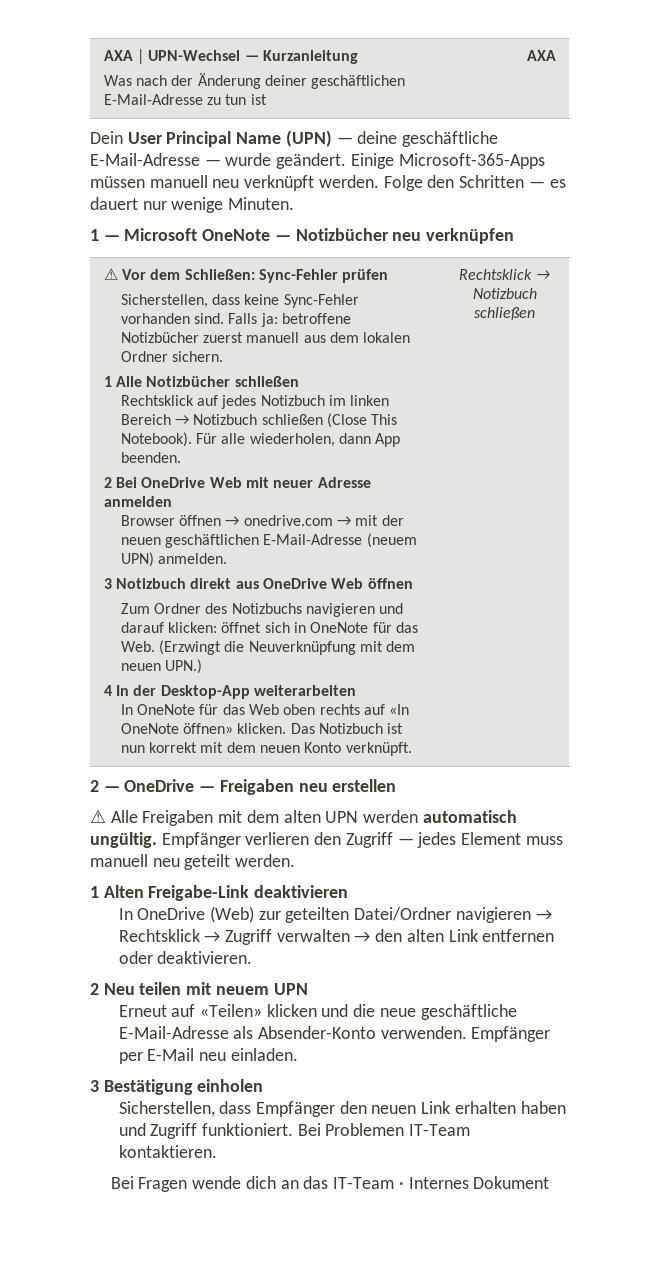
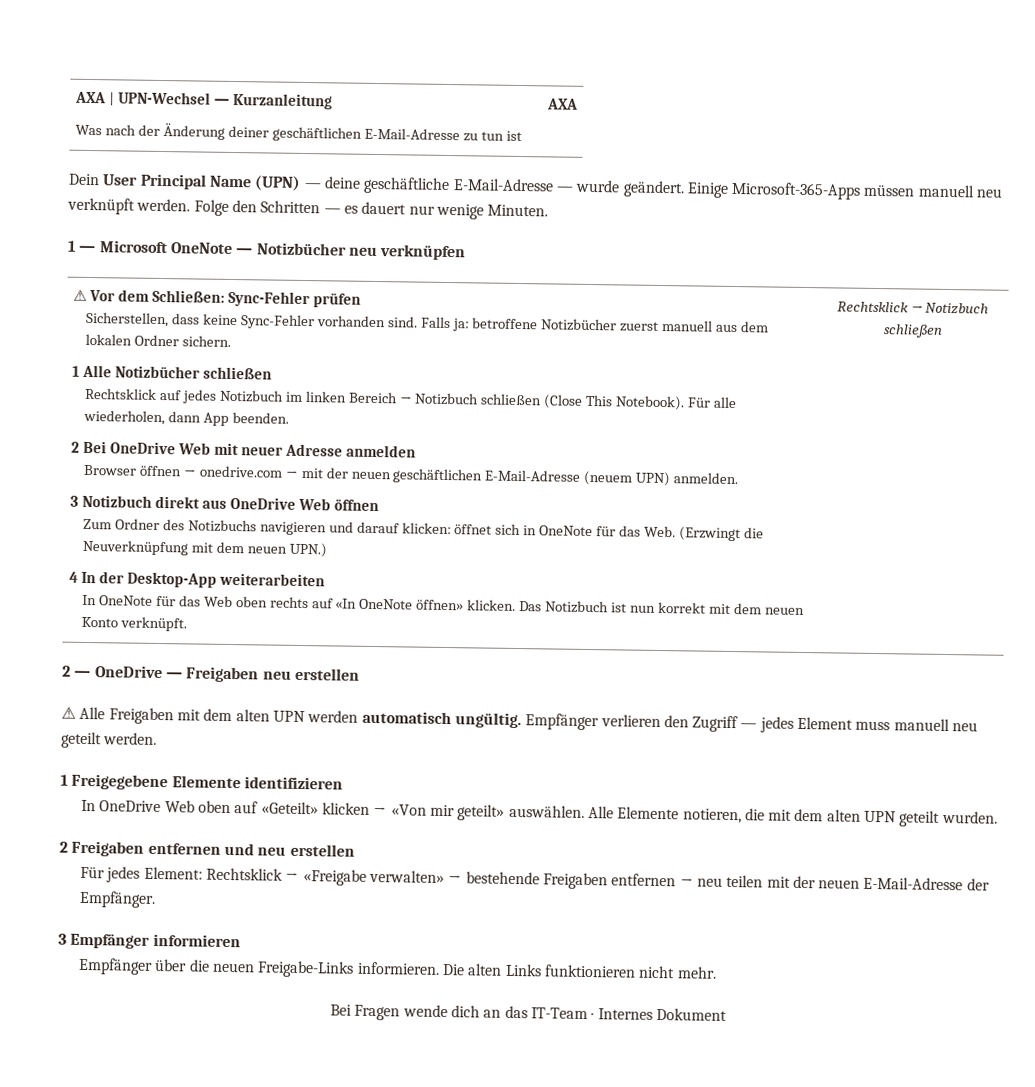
- 1 Alten Freigabe-Link deaktivieren
+ 1 Freigegebene Elemente identifizieren
- In OneDrive (Web) zur geteilten Datei/Ordner navigieren → Rechtsklick → Zugriff verwalten → den alten Link entfernen oder deaktivieren.
- 2 Neu teilen mit neuem UPN
- Erneut auf «Teilen» klicken und die neue geschäftliche E-Mail-Adresse als Absender-Konto verwenden. Empfänger per E-Mail neu einladen.
- 3 Bestätigung einholen
- Sicherstellen, dass Empfänger den neuen Link erhalten haben und Zugriff funktioniert. Bei Problemen IT-Team kontaktieren.
+ In OneDrive Web oben auf «Geteilt» klicken → «Von mir geteilt» auswählen. Alle Elemente notieren, die mit dem alten UPN geteilt wurden.
+ 2 Freigaben entfernen und neu erstellen
+ Für jedes Element: Rechtsklick → «Freigabe verwalten» → bestehende Freigaben entfernen → neu teilen mit der neuen E-Mail-Adresse der Empfänger.
+ 3 Empfänger informieren
+ Empfänger über die neuen Freigabe-Links informieren. Die alten Links funktionieren nicht mehr.

